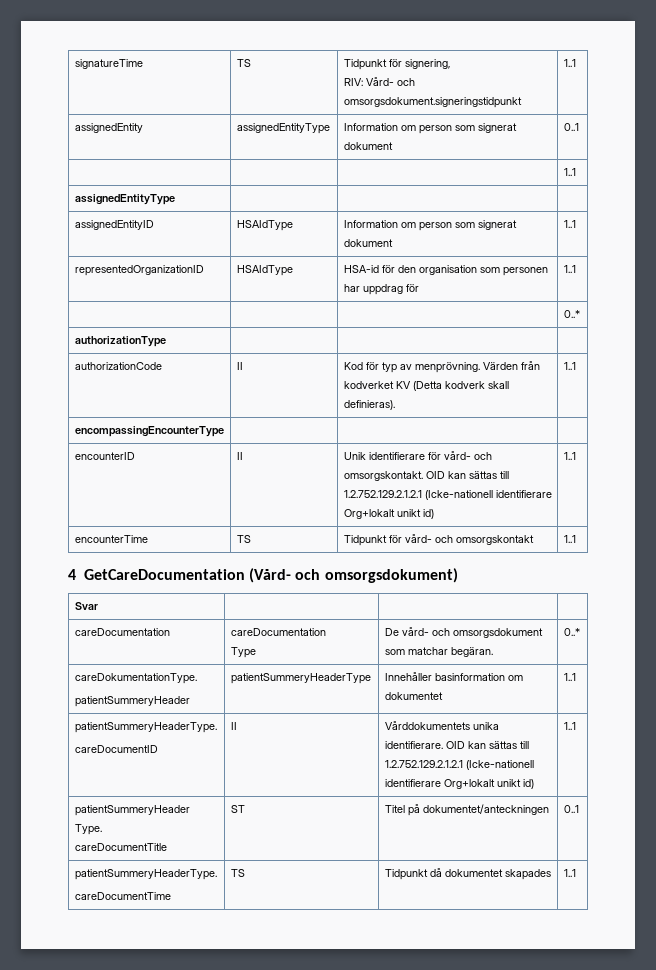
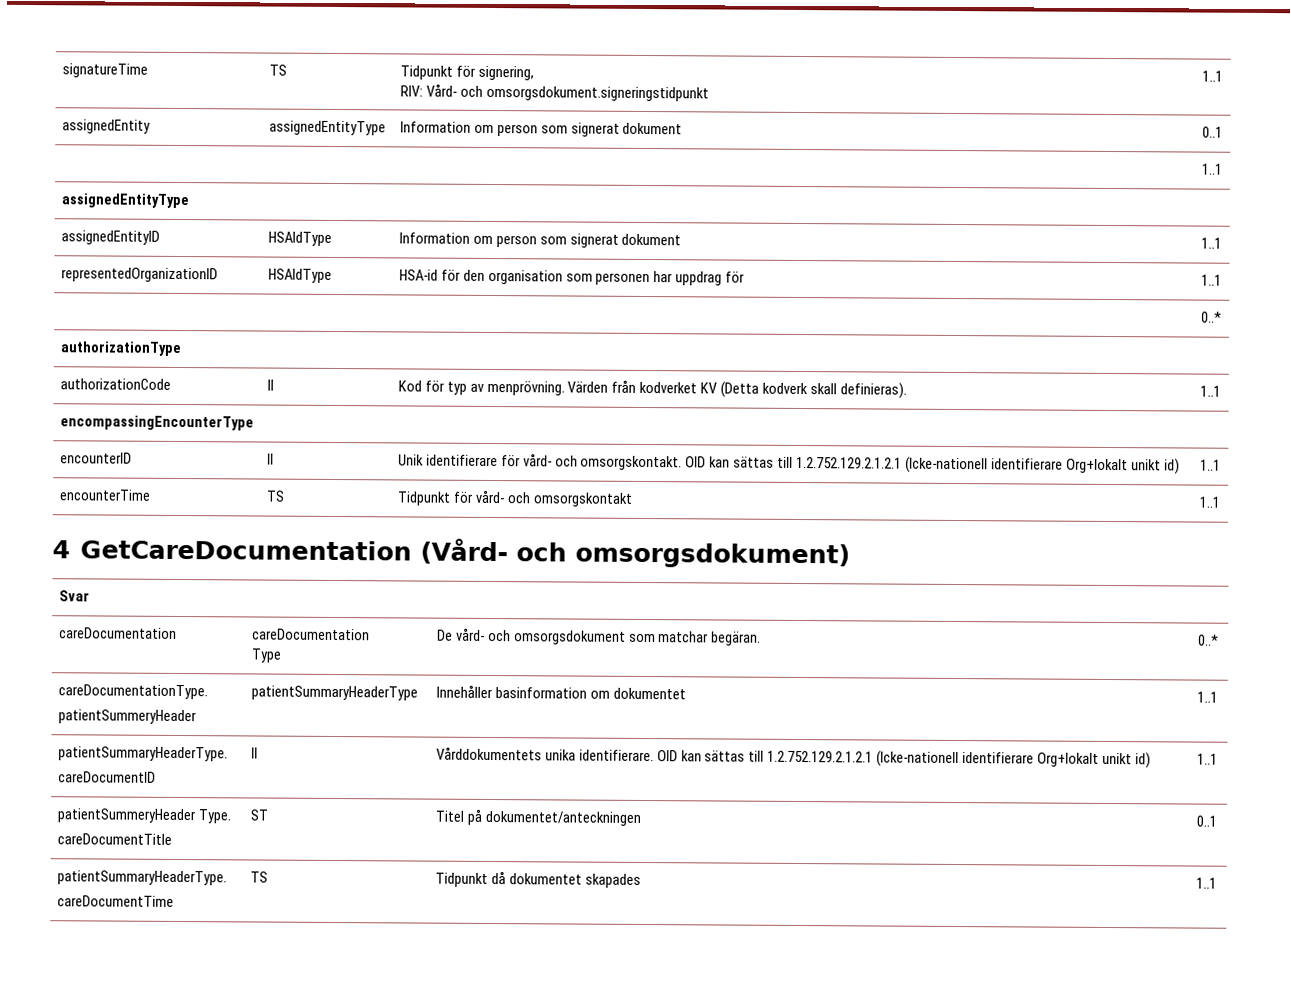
- careDokumentationType.
- patientSummeryHeader | patientSummeryHeaderType | Innehåller basinformation om dokumentet | 1..1
- patientSummeryHeaderType.
+ careDocumentationType.
+ patientSummeryHeader | patientSummaryHeaderType | Innehåller basinformation om dokumentet | 1..1
+ patientSummaryHeaderType.
  patientSummeryHeader Type.
  careDocumentTitle | ST | Titel på dokumentet/anteckningen | 0..1
- patientSummeryHeaderType.
+ patientSummaryHeaderType.

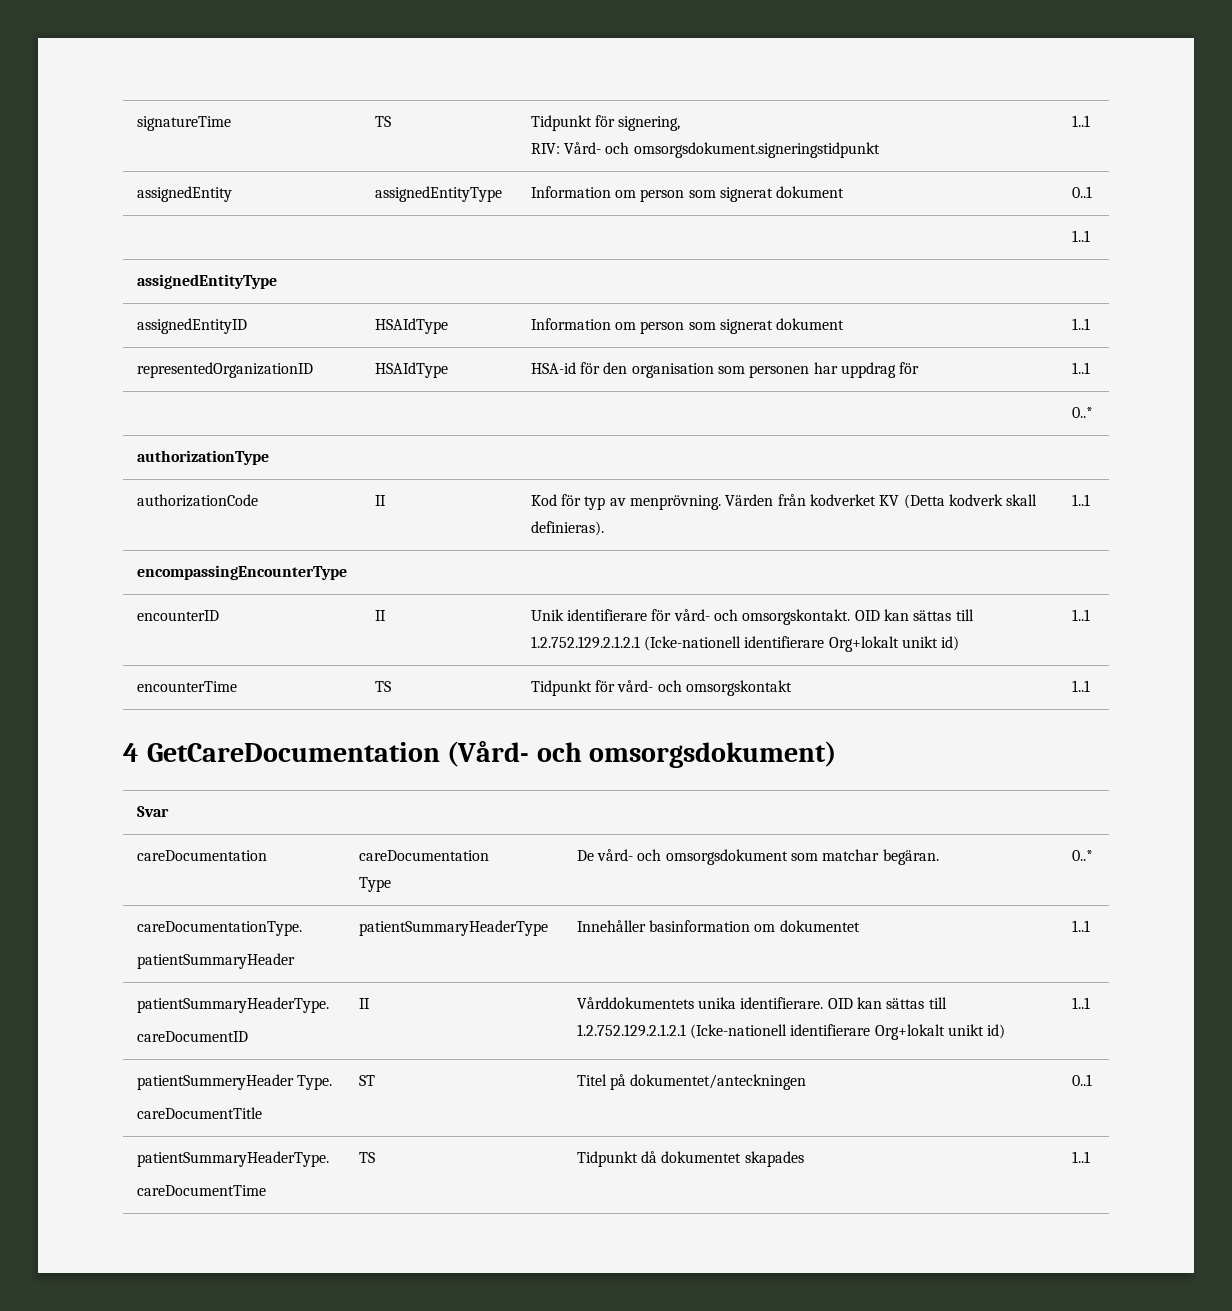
  careDocumentationType.
- patientSummeryHeader | patientSummaryHeaderType | Innehåller basinformation om dokumentet | 1..1
+ patientSummaryHeader | patientSummaryHeaderType | Innehåller basinformation om dokumentet | 1..1

